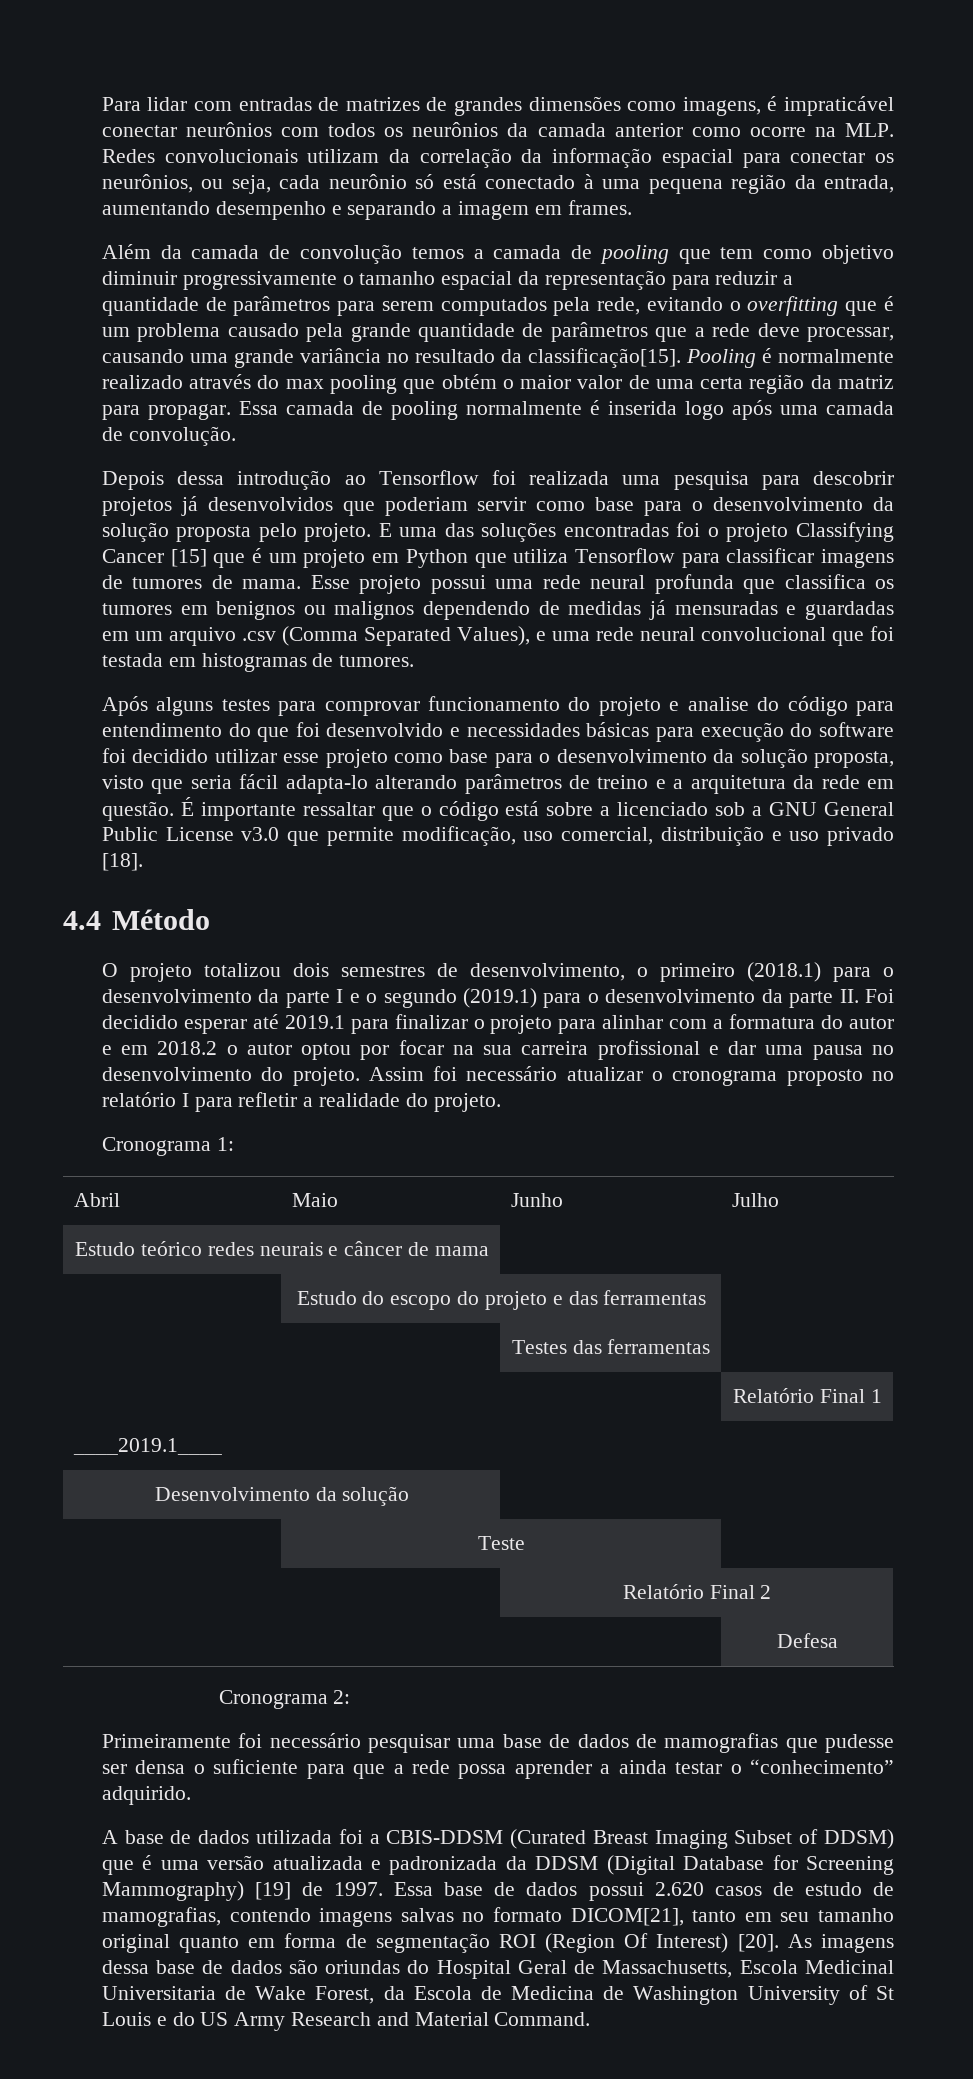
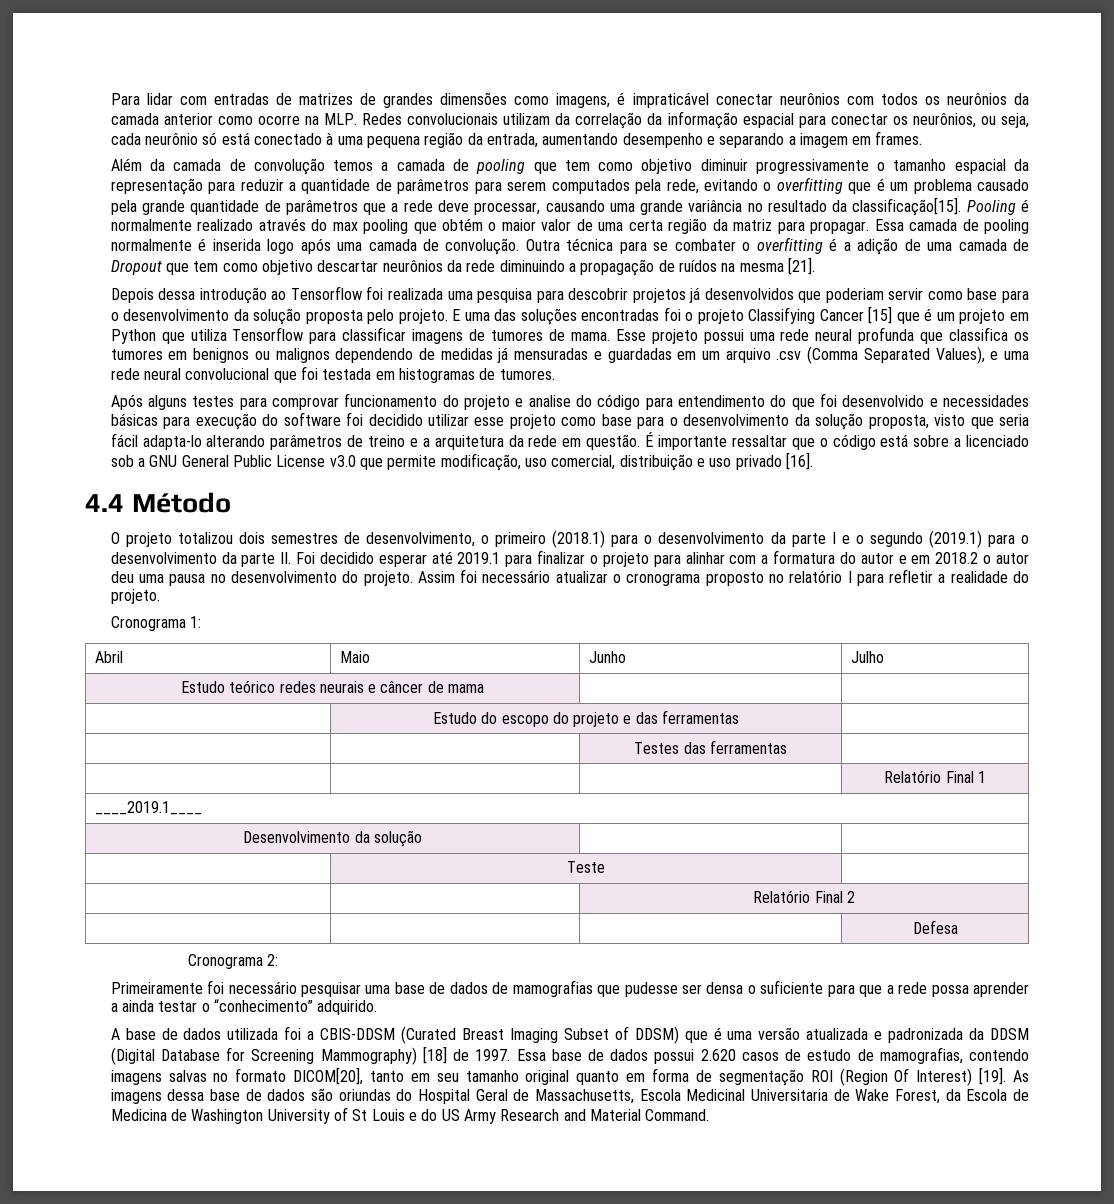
+ Outra técnica para se combater o overfitting é a adição de uma camada de Dropout que tem como objetivo descartar neurônios da rede diminuindo a propagação de ruídos na mesma [21].
- É importante ressaltar que o código está sobre a licenciado sob a GNU General Public License v3.0 que permite modificação, uso comercial, distribuição e uso privado [18].
+ É importante ressaltar que o código está sobre a licenciado sob a GNU General Public License v3.0 que permite modificação, uso comercial, distribuição e uso privado [16].
- O projeto totalizou dois semestres de desenvolvimento, o primeiro (2018.1) para o desenvolvimento da parte I e o segundo (2019.1) para o desenvolvimento da parte II. Foi decidido esperar até 2019.1 para finalizar o projeto para alinhar com a formatura do autor e em 2018.2 o autor optou por focar na sua carreira profissional e dar uma pausa no desenvolvimento do projeto.
+ O projeto totalizou dois semestres de desenvolvimento, o primeiro (2018.1) para o desenvolvimento da parte I e o segundo (2019.1) para o desenvolvimento da parte II. Foi decidido esperar até 2019.1 para finalizar o projeto para alinhar com a formatura do autor e em 2018.2 o autor deu uma pausa no desenvolvimento do projeto.
- A base de dados utilizada foi a CBIS-DDSM (Curated Breast Imaging Subset of DDSM) que é uma versão atualizada e padronizada da DDSM (Digital Database for Screening Mammography) [19] de 1997.
+ A base de dados utilizada foi a CBIS-DDSM (Curated Breast Imaging Subset of DDSM) que é uma versão atualizada e padronizada da DDSM (Digital Database for Screening Mammography) [18] de 1997.
- Essa base de dados possui 2.620 casos de estudo de mamografias, contendo imagens salvas no formato DICOM[21], tanto em seu tamanho original quanto em forma de segmentação ROI (Region Of Interest) [20].
+ Essa base de dados possui 2.620 casos de estudo de mamografias, contendo imagens salvas no formato DICOM[20], tanto em seu tamanho original quanto em forma de segmentação ROI (Region Of Interest) [19].

